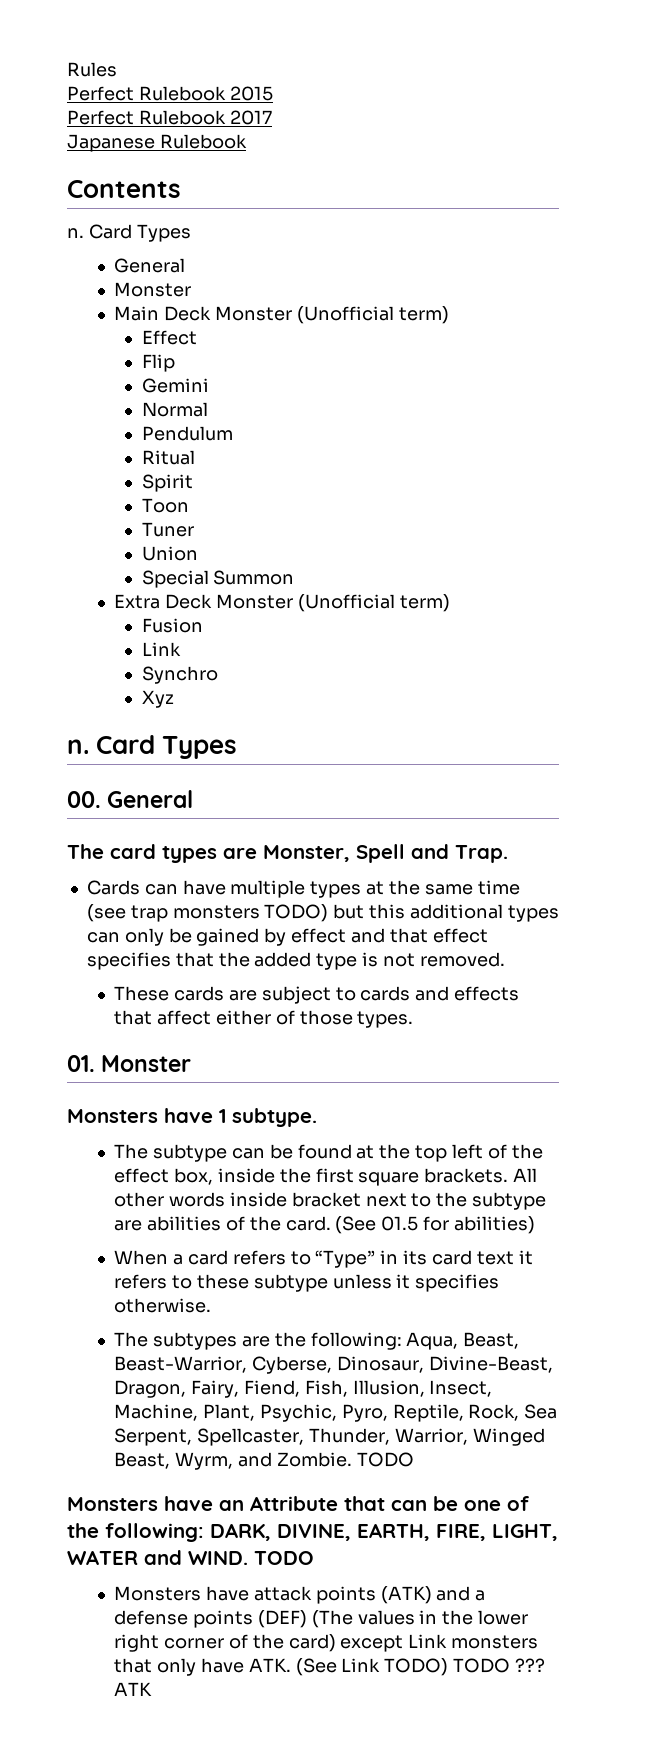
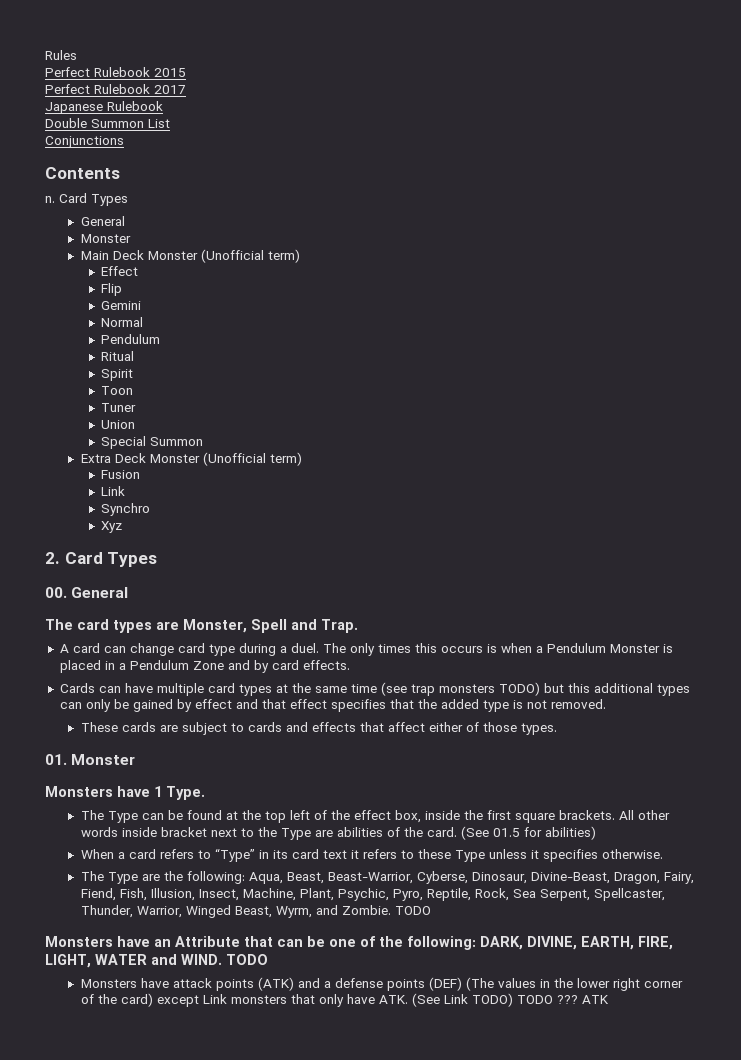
+ Double Summon List
+ Conjunctions
  Xyz
- n. Card Types
+ 2. Card Types
+ A card can change card type during a duel. The only times this occurs is when a Pendulum Monster is placed in a Pendulum Zone and by card effects.
- Cards can have multiple types at the same time (see trap monsters TODO) but this additional types can only be gained by effect and that effect specifies that the added type is not removed.
+ Cards can have multiple card types at the same time (see trap monsters TODO) but this additional types can only be gained by effect and that effect specifies that the added type is not removed.
- Monsters have 1 subtype.
- The subtype can be found at the top left of the effect box, inside the first square brackets.
+ Monsters have 1 Type.
+ The Type can be found at the top left of the effect box, inside the first square brackets.
- All other words inside bracket next to the subtype are abilities of the card.
+ All other words inside bracket next to the Type are abilities of the card.
- When a card refers to “Type” in its card text it refers to these subtype unless it specifies otherwise.
+ When a card refers to “Type” in its card text it refers to these Type unless it specifies otherwise.
- The subtypes are the following: Aqua, Beast, Beast-Warrior, Cyberse, Dinosaur, Divine-Beast, Dragon, Fairy, Fiend, Fish, Illusion, Insect, Machine, Plant, Psychic, Pyro, Reptile, Rock, Sea Serpent, Spellcaster, Thunder, Warrior, Winged Beast, Wyrm, and Zombie.
+ The Type are the following: Aqua, Beast, Beast-Warrior, Cyberse, Dinosaur, Divine-Beast, Dragon, Fairy, Fiend, Fish, Illusion, Insect, Machine, Plant, Psychic, Pyro, Reptile, Rock, Sea Serpent, Spellcaster, Thunder, Warrior, Winged Beast, Wyrm, and Zombie.

